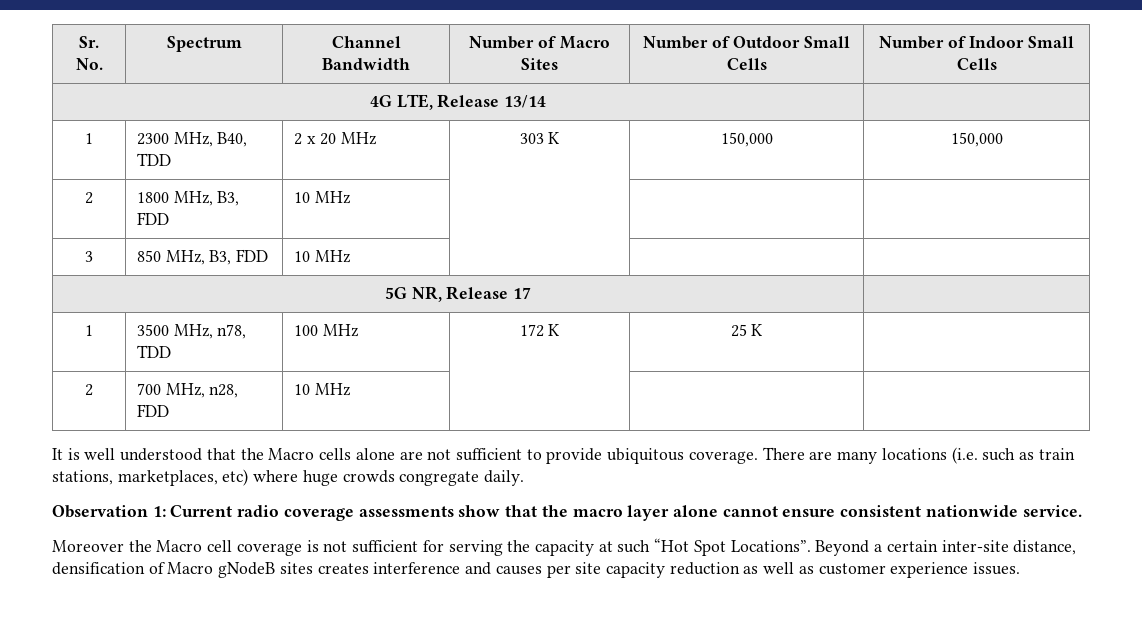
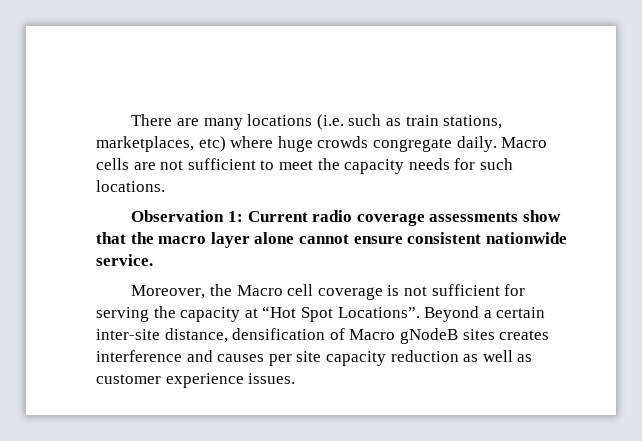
- Sr. No. | Spectrum | Channel Bandwidth | Number of Macro Sites | Number of Outdoor Small Cells | Number of Indoor Small Cells
- 4G LTE, Release 13/14 |
- 1 | 2300 MHz, B40, TDD | 2 x 20 MHz | 303 K | 150,000 | 150,000
- 2 | 1800 MHz, B3, FDD | 10 MHz | | |
- 3 | 850 MHz, B3, FDD | 10 MHz | | |
- 5G NR, Release 17 |
- 1 | 3500 MHz, n78, TDD | 100 MHz | 172 K | 25 K |
- 2 | 700 MHz, n28, FDD | 10 MHz | | |
- It is well understood that the Macro cells alone are not sufficient to provide ubiquitous coverage.
+ Macro cells are not sufficient to meet the capacity needs for such locations.
- Moreover the Macro cell coverage is not sufficient for serving the capacity at such “Hot Spot Locations”.
+ Moreover, the Macro cell coverage is not sufficient for serving the capacity at “Hot Spot Locations”.

